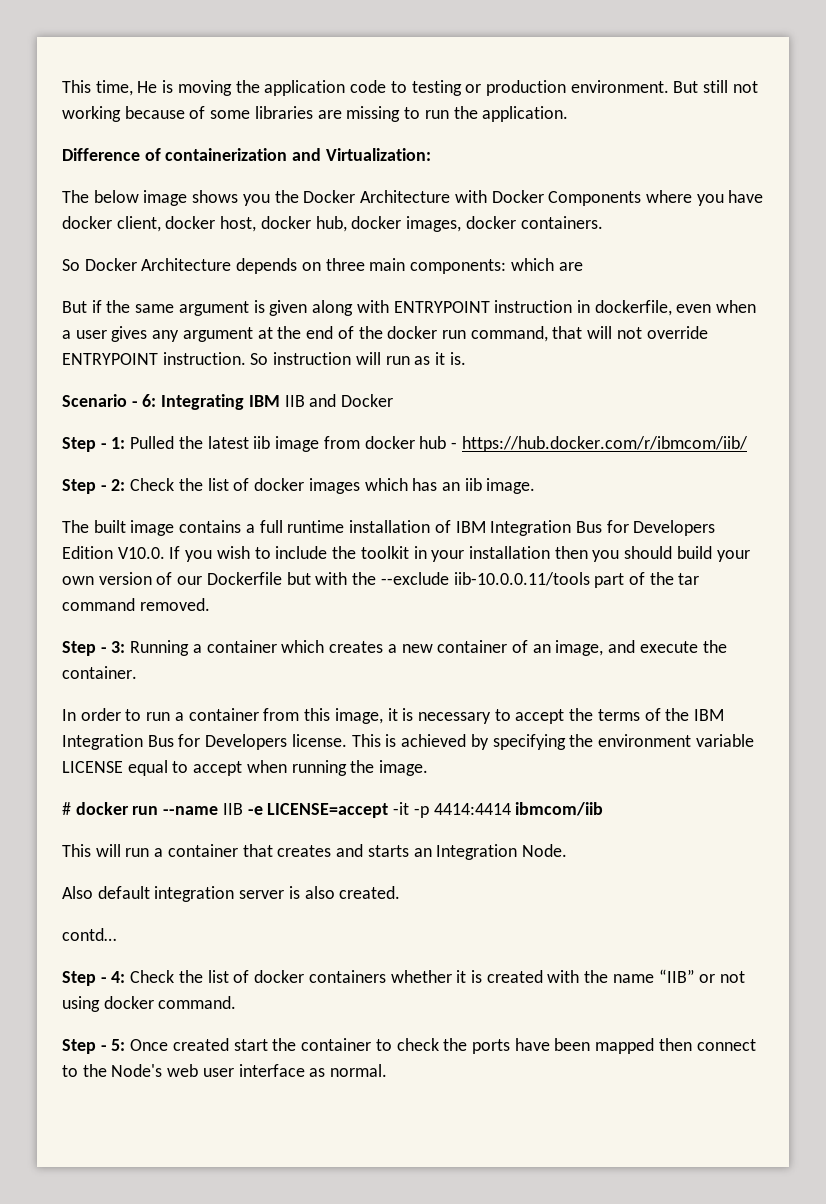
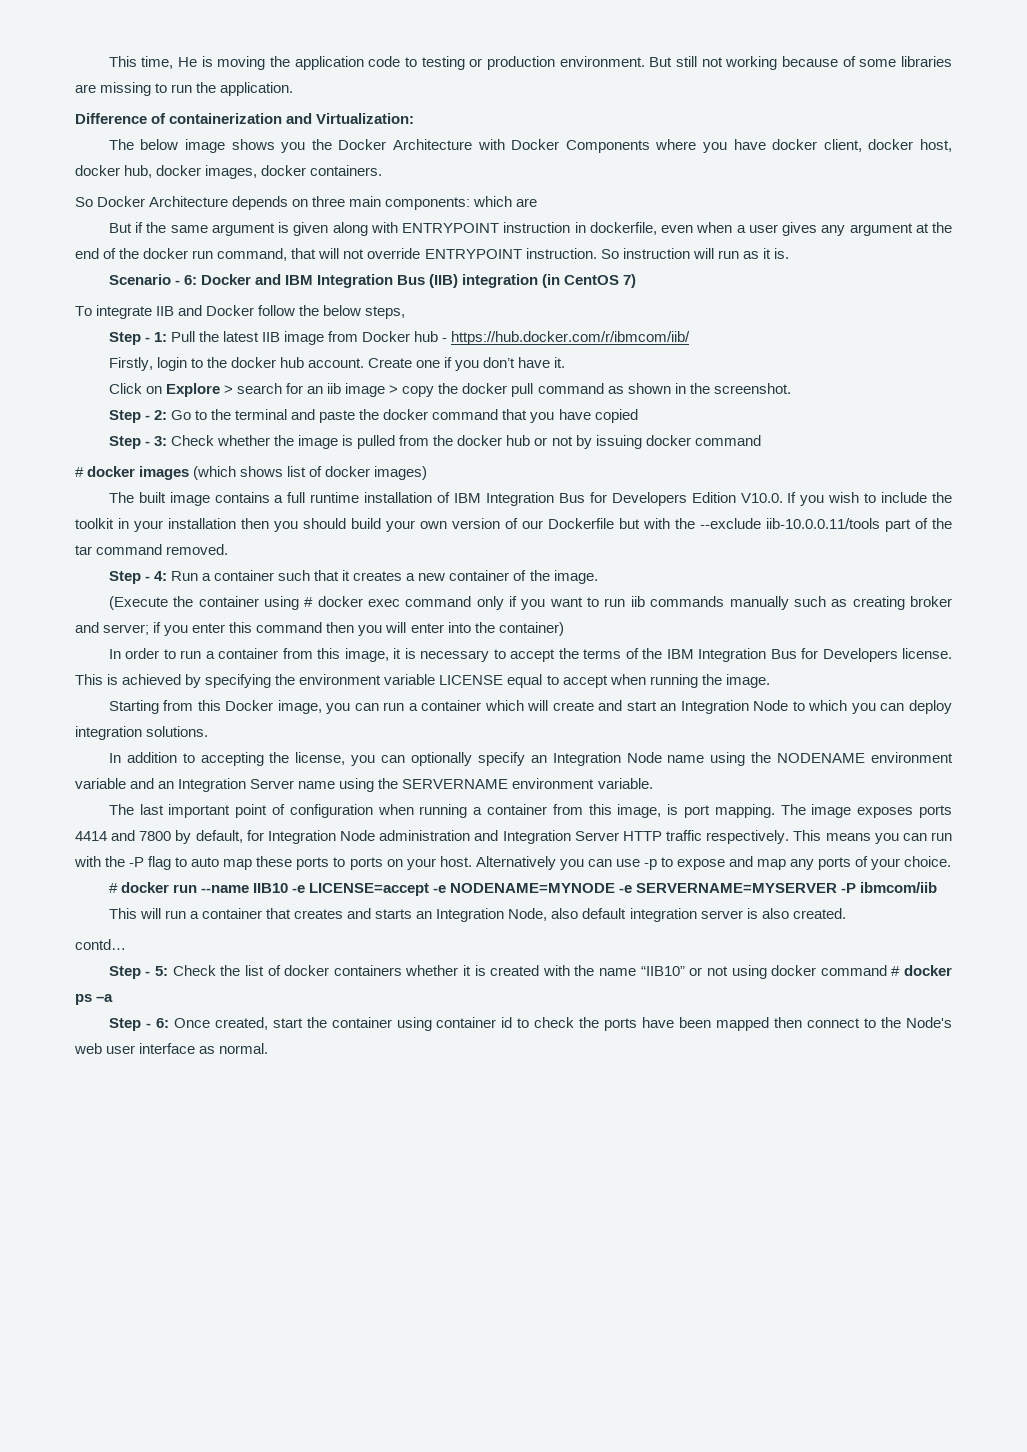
- Scenario - 6: Integrating IBM IIB and Docker
+ Scenario - 6: Docker and IBM Integration Bus (IIB) integration (in CentOS 7)
+ To integrate IIB and Docker follow the below steps,
- Step - 1: Pulled the latest iib image from docker hub - https://hub.docker.com/r/ibmcom/iib/
+ Step - 1: Pull the latest IIB image from Docker hub - https://hub.docker.com/r/ibmcom/iib/
- Step - 2: Check the list of docker images which has an iib image.
+ Firstly, login to the docker hub account. Create one if you don’t have it.
+ Click on Explore > search for an iib image > copy the docker pull command as shown in the screenshot.
+ Step - 2: Go to the terminal and paste the docker command that you have copied
+ Step - 3: Check whether the image is pulled from the docker hub or not by issuing docker command
+ # docker images (which shows list of docker images)
- Step - 3: Running a container which creates a new container of an image, and execute the container.
+ Step - 4: Run a container such that it creates a new container of the image.
+ (Execute the container using # docker exec command only if you want to run iib commands manually such as creating broker and server; if you enter this command then you will enter into the container)
+ Starting from this Docker image, you can run a container which will create and start an Integration Node to which you can deploy integration solutions.
+ In addition to accepting the license, you can optionally specify an Integration Node name using the NODENAME environment variable and an Integration Server name using the SERVERNAME environment variable.
+ The last important point of configuration when running a container from this image, is port mapping. The image exposes ports 4414 and 7800 by default, for Integration Node administration and Integration Server HTTP traffic respectively. This means you can run with the -P flag to auto map these ports to ports on your host. Alternatively you can use -p to expose and map any ports of your choice.
- # docker run --name IIB -e LICENSE=accept -it -p 4414:4414 ibmcom/iib
+ # docker run --name IIB10 -e LICENSE=accept -e NODENAME=MYNODE -e SERVERNAME=MYSERVER -P ibmcom/iib
- This will run a container that creates and starts an Integration Node.
- Also default integration server is also created.
+ This will run a container that creates and starts an Integration Node, also default integration server is also created.
- Step - 4: Check the list of docker containers whether it is created with the name “IIB” or not using docker command.
- Step - 5: Once created start the container to check the ports have been mapped then connect to the Node's web user interface as normal.
+ Step - 5: Check the list of docker containers whether it is created with the name “IIB10” or not using docker command # docker ps –a
+ Step - 6: Once created, start the container using container id to check the ports have been mapped then connect to the Node's web user interface as normal.

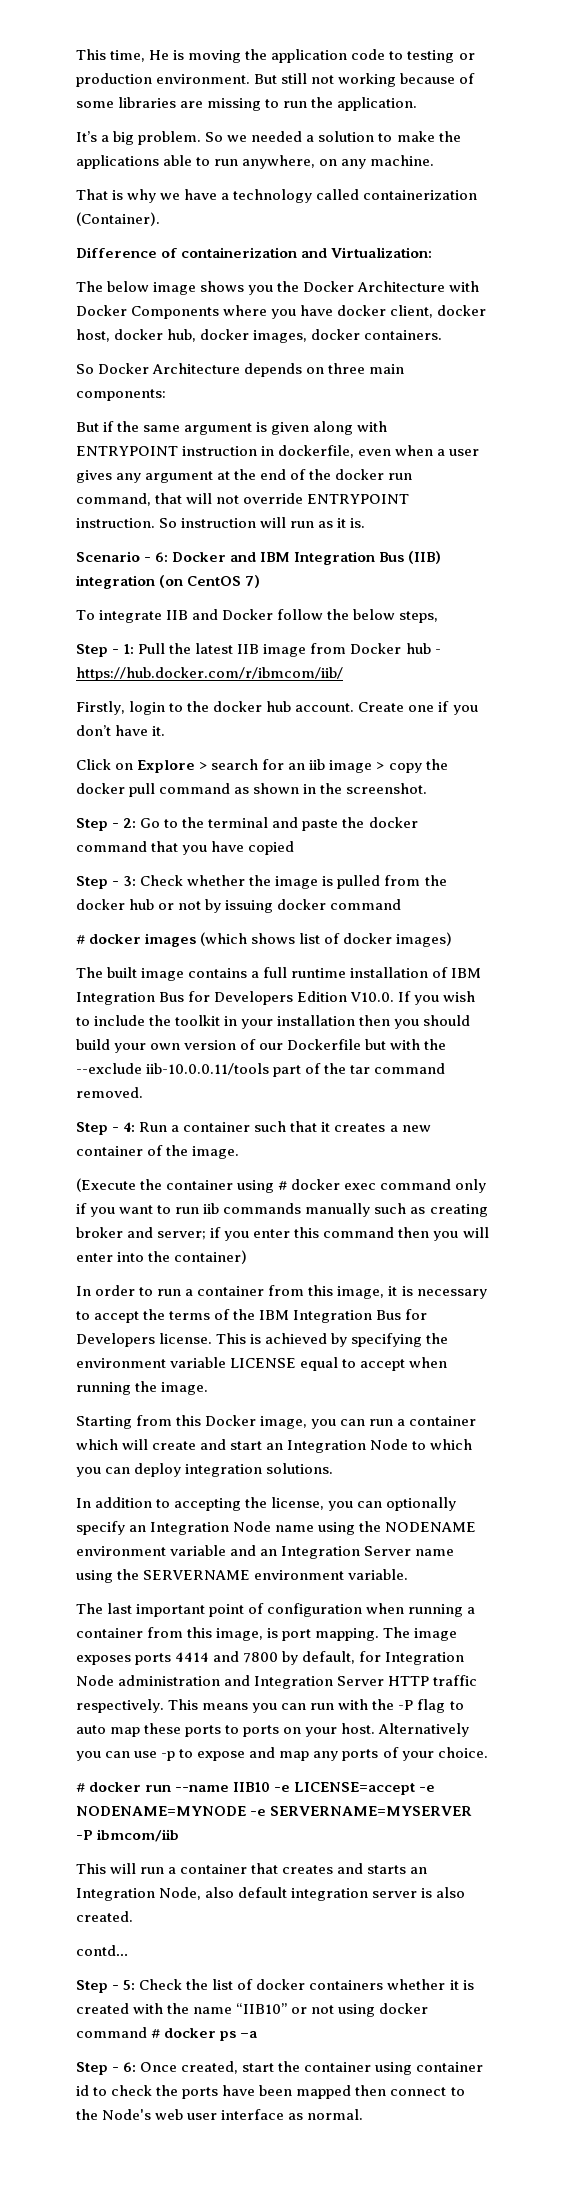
+ It’s a big problem. So we needed a solution to make the applications able to run anywhere, on any machine.
+ That is why we have a technology called containerization (Container).
- So Docker Architecture depends on three main components: which are
+ So Docker Architecture depends on three main components:
- Scenario - 6: Docker and IBM Integration Bus (IIB) integration (in CentOS 7)
+ Scenario - 6: Docker and IBM Integration Bus (IIB) integration (on CentOS 7)

